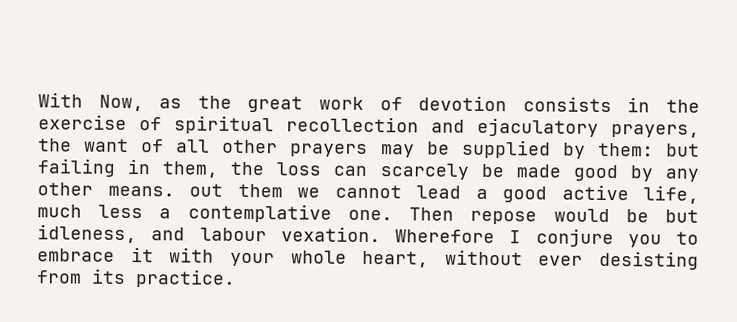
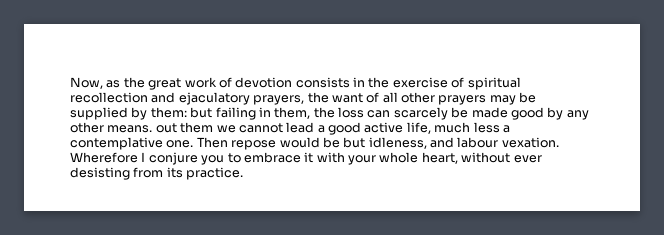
- With Now, as the great work of devotion consists in the exercise of spiritual recollection and ejaculatory prayers, the want of all other prayers may be supplied by them: but failing in them, the loss can scarcely be made good by any other means. out them we cannot lead a good active life, much less a contemplative one.
+ Now, as the great work of devotion consists in the exercise of spiritual recollection and ejaculatory prayers, the want of all other prayers may be supplied by them: but failing in them, the loss can scarcely be made good by any other means. out them we cannot lead a good active life, much less a contemplative one.

